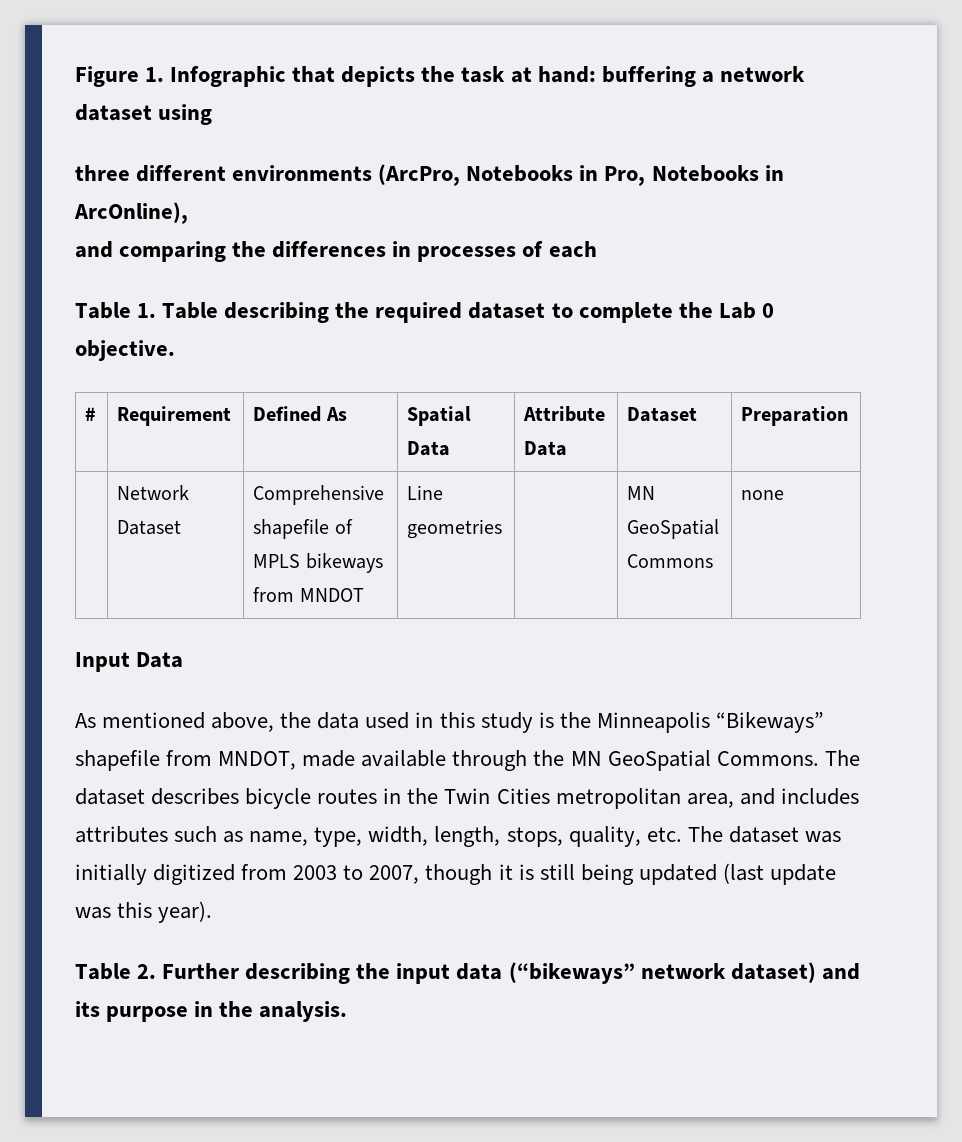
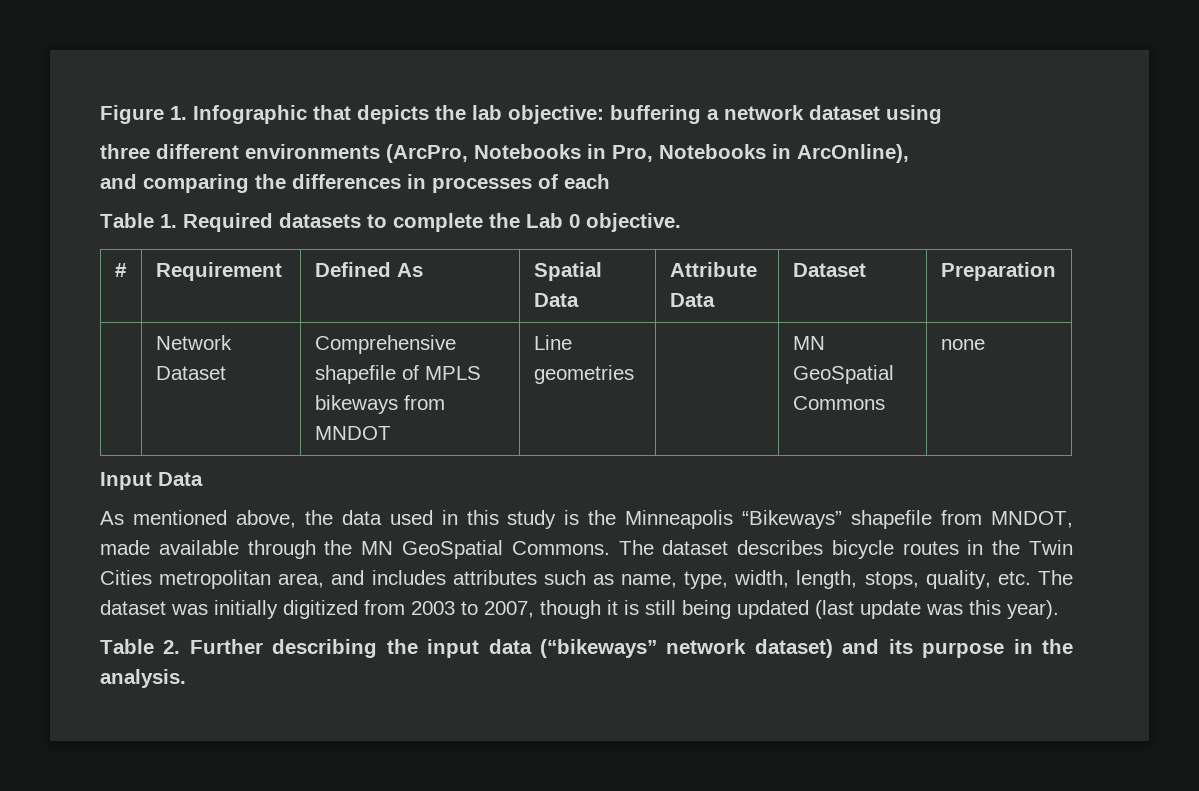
- Figure 1. Infographic that depicts the task at hand: buffering a network dataset using
+ Figure 1. Infographic that depicts the lab objective: buffering a network dataset using
- Table 1. Table describing the required dataset to complete the Lab 0 objective.
+ Table 1. Required datasets to complete the Lab 0 objective.

